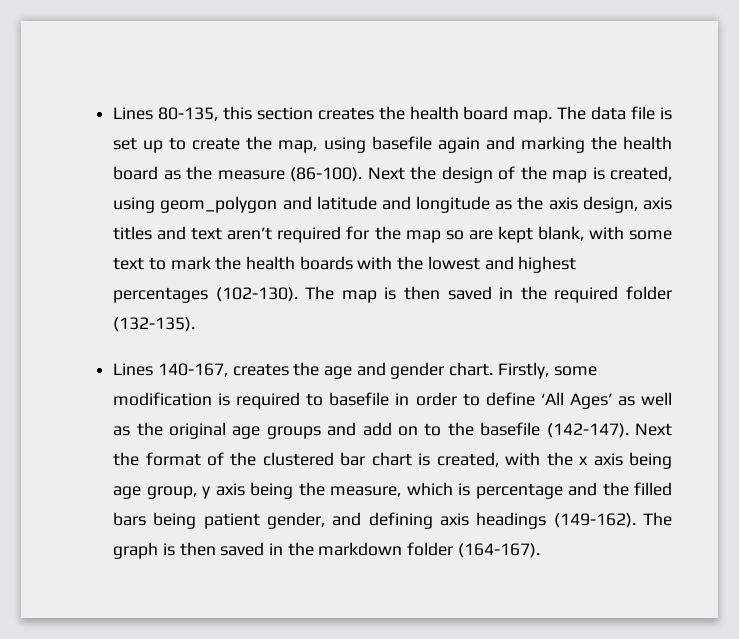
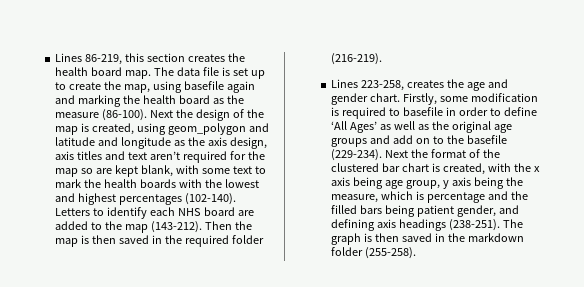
- Lines 80-135, this section creates the health board map.
+ Lines 86-219, this section creates the health board map.
- Next the design of the map is created, using geom_polygon and latitude and longitude as the axis design, axis titles and text aren’t required for the map so are kept blank, with some text to mark the health boards with the lowest and highest percentages (102-130). The map is then saved in the required folder (132-135).
- Lines 140-167, creates the age and gender chart.
+ Next the design of the map is created, using geom_polygon and latitude and longitude as the axis design, axis titles and text aren’t required for the map so are kept blank, with some text to mark the health boards with the lowest and highest percentages (102-140). Letters to identify each NHS board are added to the map (143-212). Then the map is then saved in the required folder (216-219).
+ Lines 223-258, creates the age and gender chart.
- Firstly, some modification is required to basefile in order to define ‘All Ages’ as well as the original age groups and add on to the basefile (142-147).
+ Firstly, some modification is required to basefile in order to define ‘All Ages’ as well as the original age groups and add on to the basefile (229-234).
- Next the format of the clustered bar chart is created, with the x axis being age group, y axis being the measure, which is percentage and the filled bars being patient gender, and defining axis headings (149-162).
+ Next the format of the clustered bar chart is created, with the x axis being age group, y axis being the measure, which is percentage and the filled bars being patient gender, and defining axis headings (238-251).
- The graph is then saved in the markdown folder (164-167).
+ The graph is then saved in the markdown folder (255-258).

